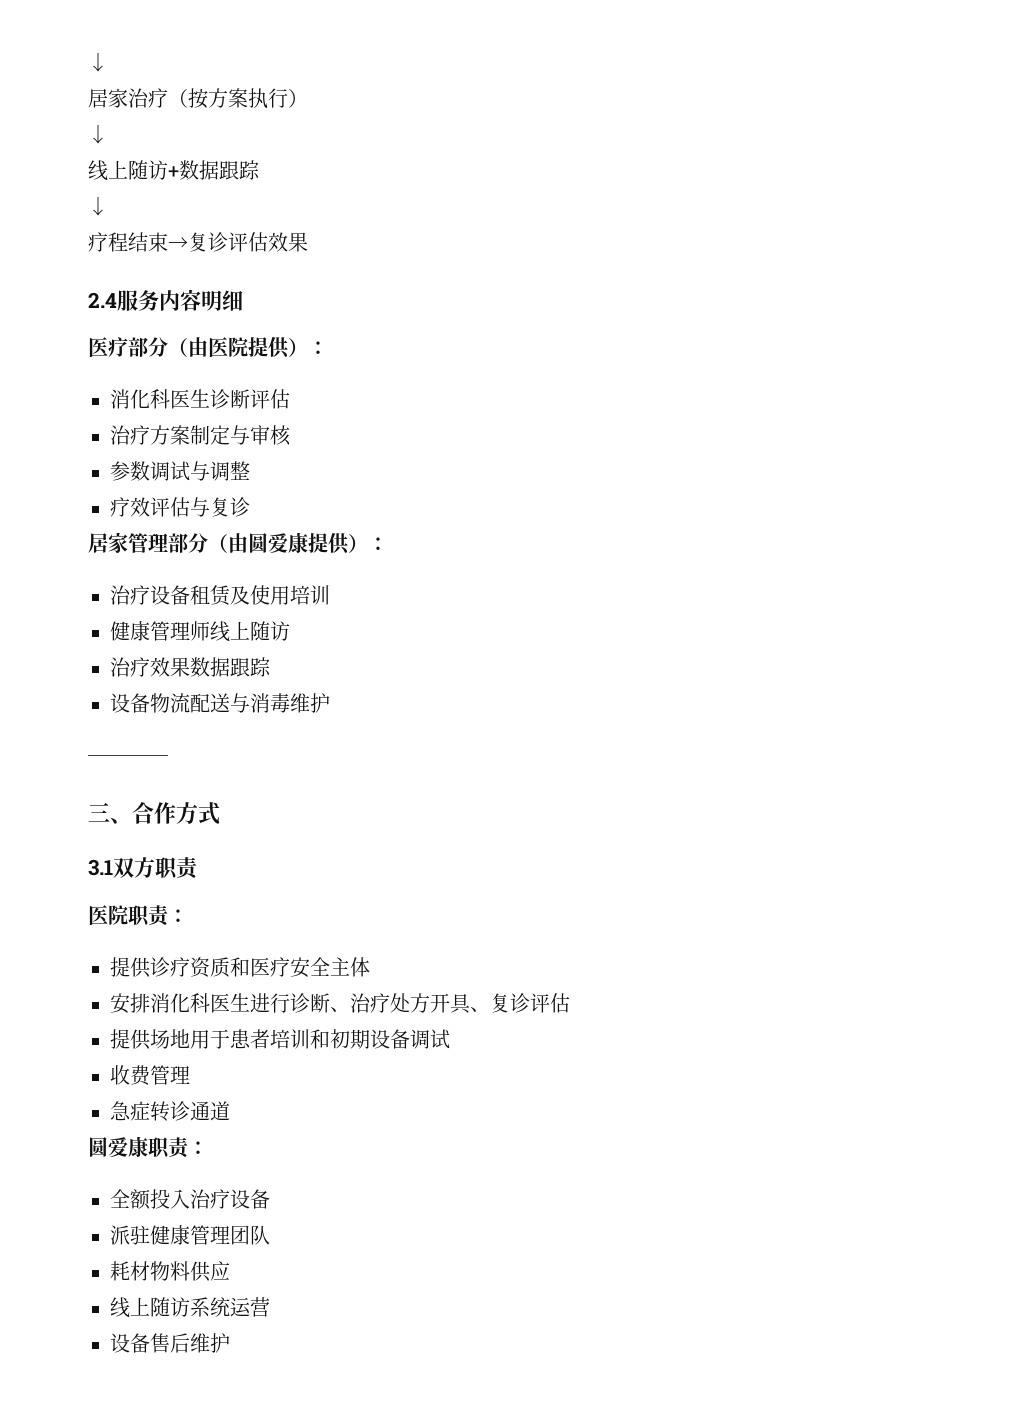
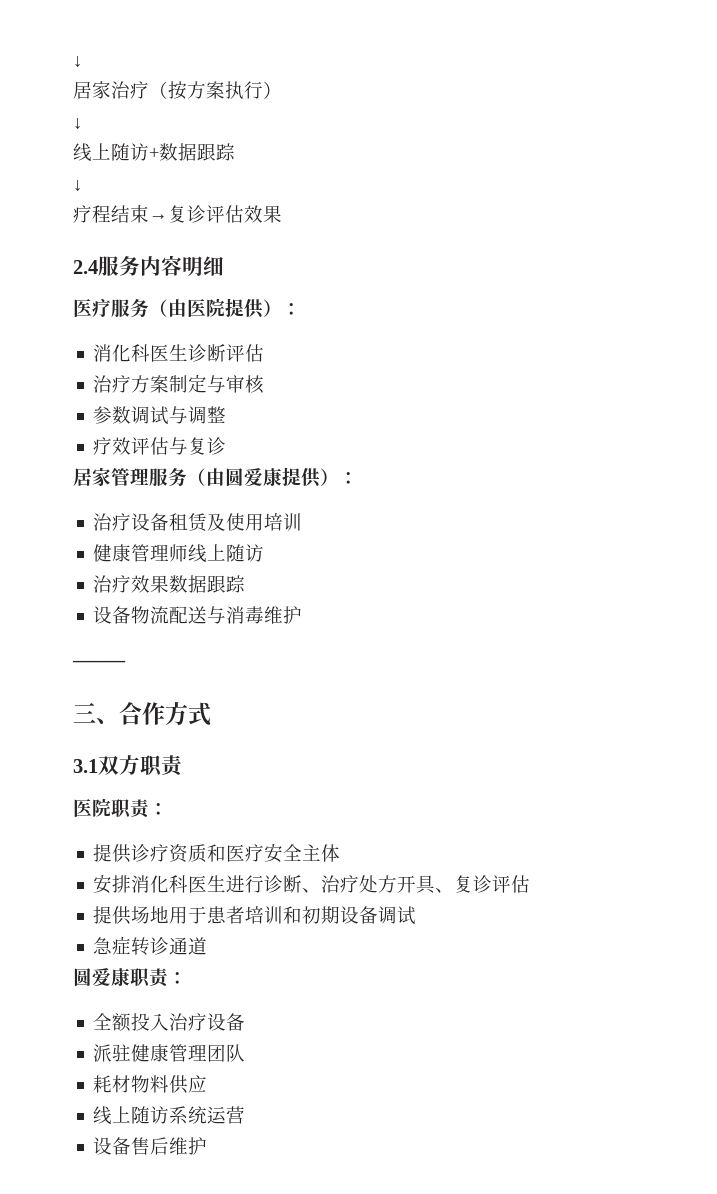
- 医疗部分（由医院提供）：
+ 医疗服务（由医院提供）：
- 居家管理部分（由圆爱康提供）：
+ 居家管理服务（由圆爱康提供）：
- 收费管理

